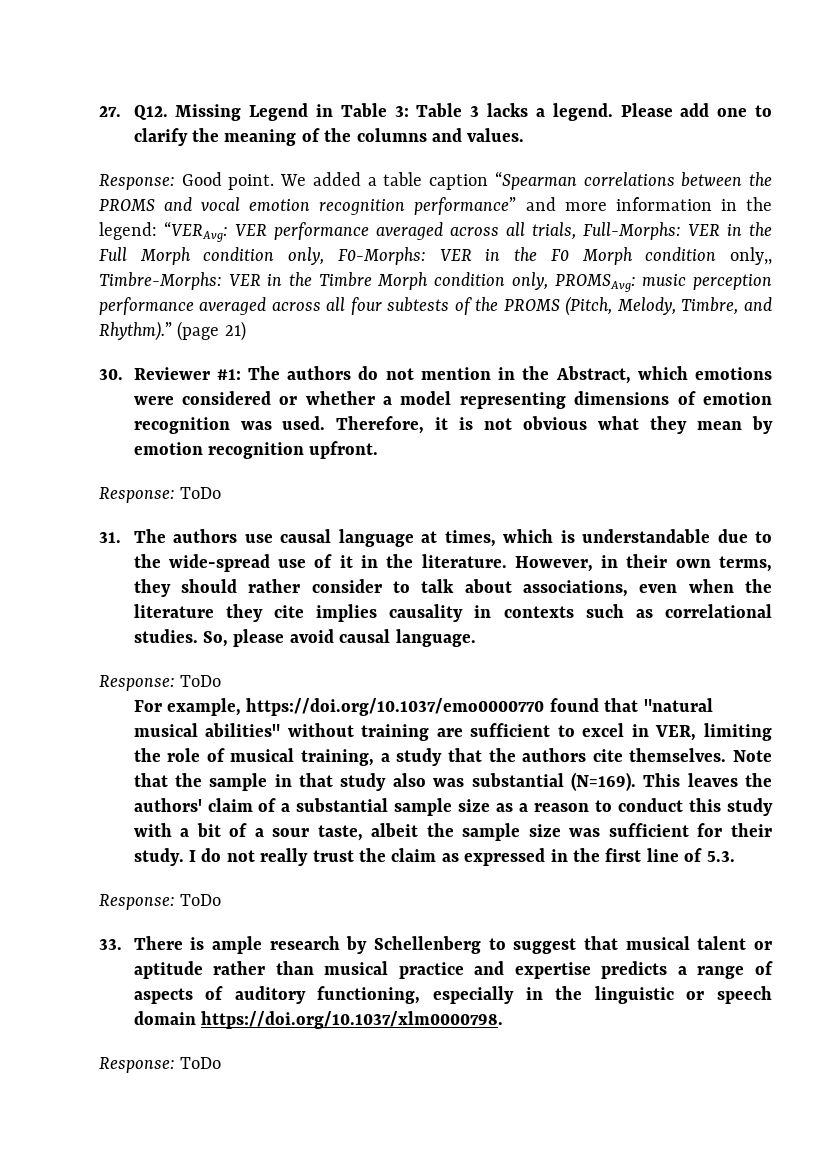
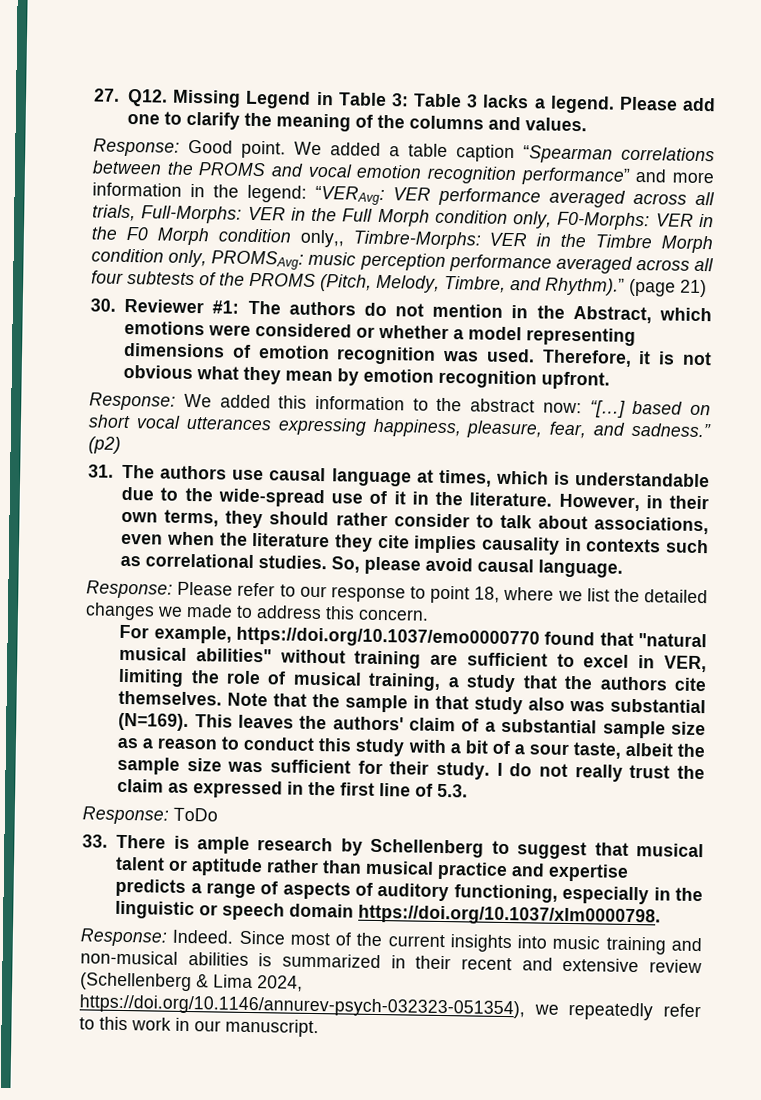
  Therefore, it is not obvious what they mean by emotion recognition upfront.
- Response: ToDo
+ Response: We added this information to the abstract now: “[…] based on short vocal utterances expressing happiness, pleasure, fear, and sadness.” (p2)
  So, please avoid causal language.
- Response: ToDo
+ Response: Please refer to our response to point 18, where we list the detailed changes we made to address this concern.
  33. There is ample research by Schellenberg to suggest that musical talent or aptitude rather than musical practice and expertise predicts a range of aspects of auditory functioning, especially in the linguistic or speech domain https://doi.org/10.1037/xlm0000798.
- Response: ToDo
+ Response: Indeed. Since most of the current insights into music training and non-musical abilities is summarized in their recent and extensive review (Schellenberg & Lima 2024, https://doi.org/10.1146/annurev-psych-032323-051354), we repeatedly refer to this work in our manuscript.

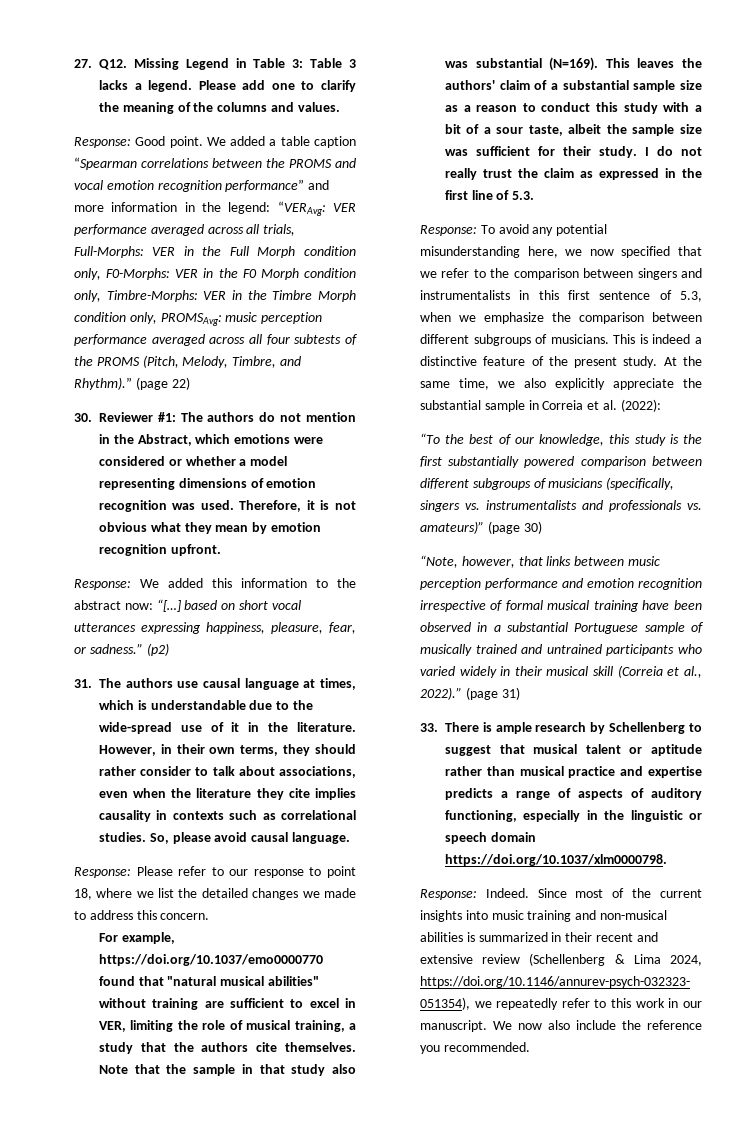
- VER in the F0 Morph condition only,, Timbre-Morphs:
+ VER in the F0 Morph condition only, Timbre-Morphs:
- (page 21)
+ (page 22)
- Response: We added this information to the abstract now: “[…] based on short vocal utterances expressing happiness, pleasure, fear, and sadness.”
+ Response: We added this information to the abstract now: “[…] based on short vocal utterances expressing happiness, pleasure, fear, or sadness.”
- Response: ToDo
+ Response: To avoid any potential misunderstanding here, we now specified that we refer to the comparison between singers and instrumentalists in this first sentence of 5.3, when we emphasize the comparison between different subgroups of musicians. This is indeed a distinctive feature of the present study. At the same time, we also explicitly appreciate the substantial sample in Correia et al. (2022):
+ “To the best of our knowledge, this study is the first substantially powered comparison between different subgroups of musicians (specifically, singers vs. instrumentalists and professionals vs. amateurs)” (page 30)
+ “Note, however, that links between music perception performance and emotion recognition irrespective of formal musical training have been observed in a substantial Portuguese sample of musically trained and untrained participants who varied widely in their musical skill (Correia et al., 2022).” (page 31)
+ We now also include the reference you recommended.

